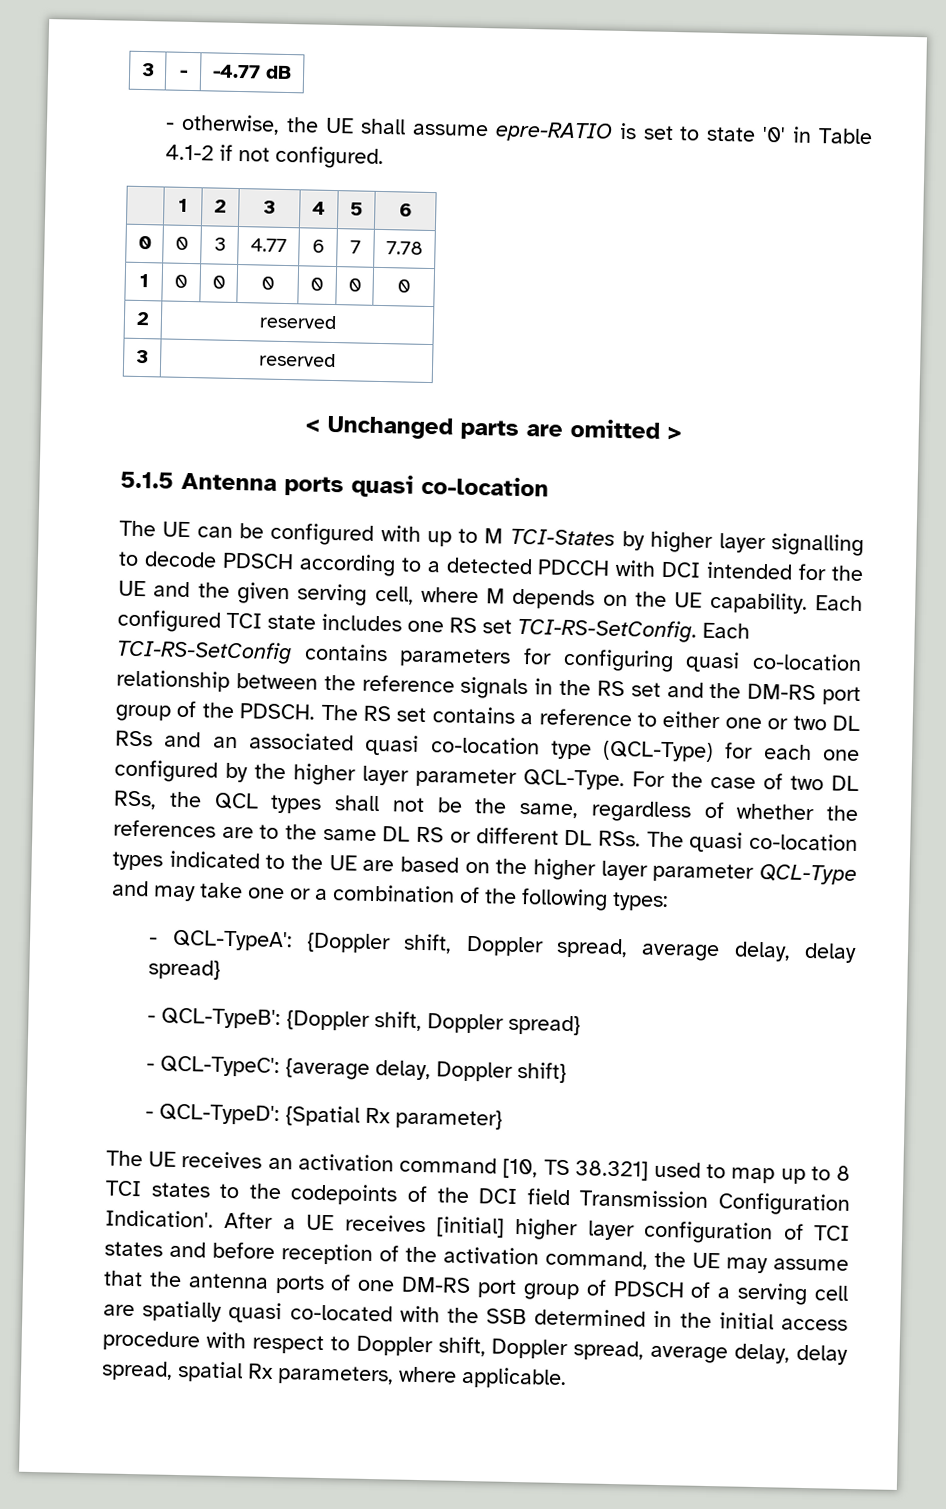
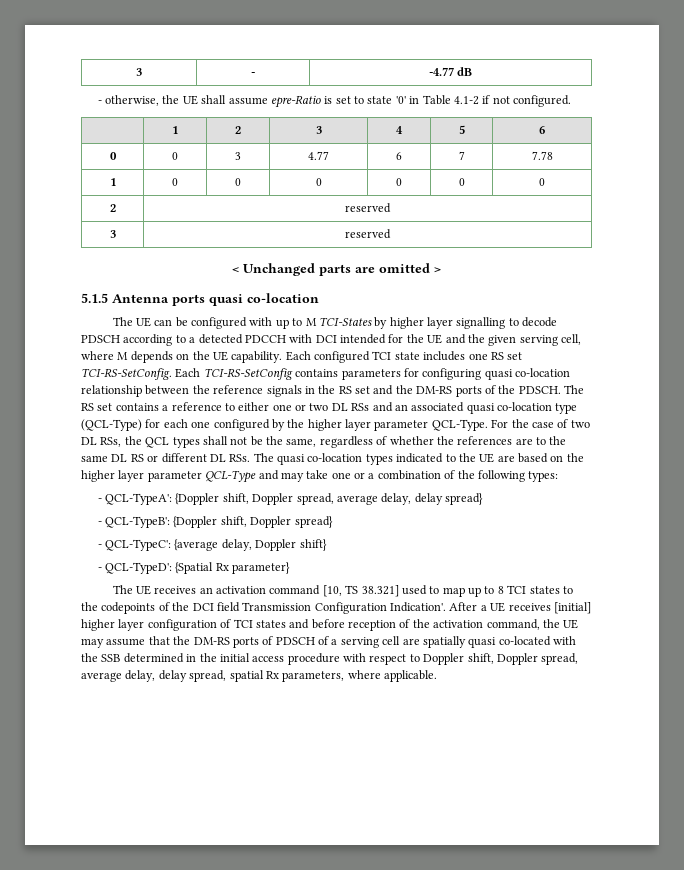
- - otherwise, the UE shall assume epre-RATIO is set to state '0' in Table 4.1-2 if not configured.
+ - otherwise, the UE shall assume epre-Ratio is set to state '0' in Table 4.1-2 if not configured.
- Each TCI-RS-SetConfig contains parameters for configuring quasi co-location relationship between the reference signals in the RS set and the DM-RS port group of the PDSCH.
+ Each TCI-RS-SetConfig contains parameters for configuring quasi co-location relationship between the reference signals in the RS set and the DM-RS ports of the PDSCH.
- After a UE receives [initial] higher layer configuration of TCI states and before reception of the activation command, the UE may assume that the antenna ports of one DM-RS port group of PDSCH of a serving cell are spatially quasi co-located with the SSB determined in the initial access procedure with respect to Doppler shift, Doppler spread, average delay, delay spread, spatial Rx parameters, where applicable.
+ After a UE receives [initial] higher layer configuration of TCI states and before reception of the activation command, the UE may assume that the DM-RS ports of PDSCH of a serving cell are spatially quasi co-located with the SSB determined in the initial access procedure with respect to Doppler shift, Doppler spread, average delay, delay spread, spatial Rx parameters, where applicable.

